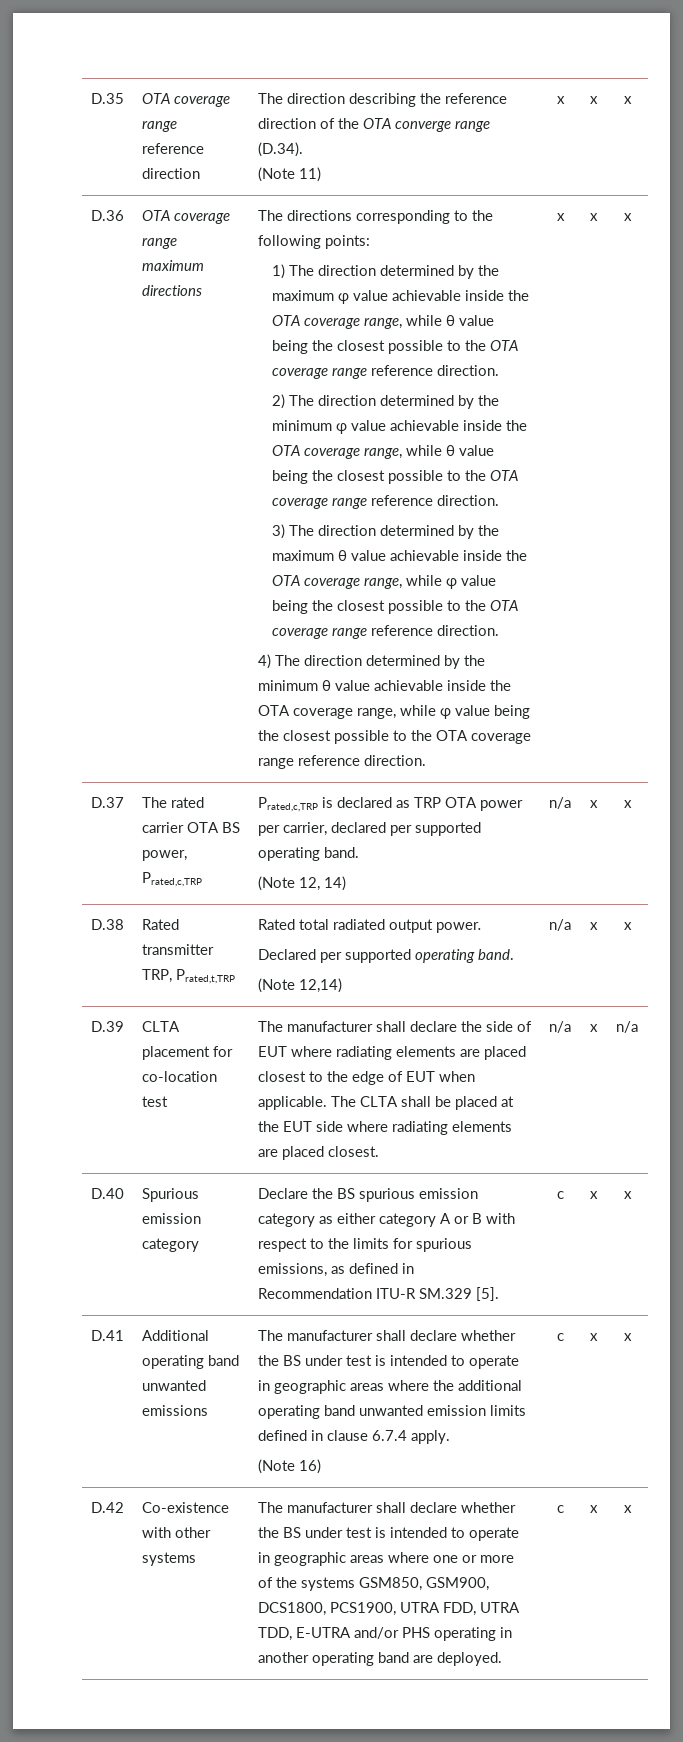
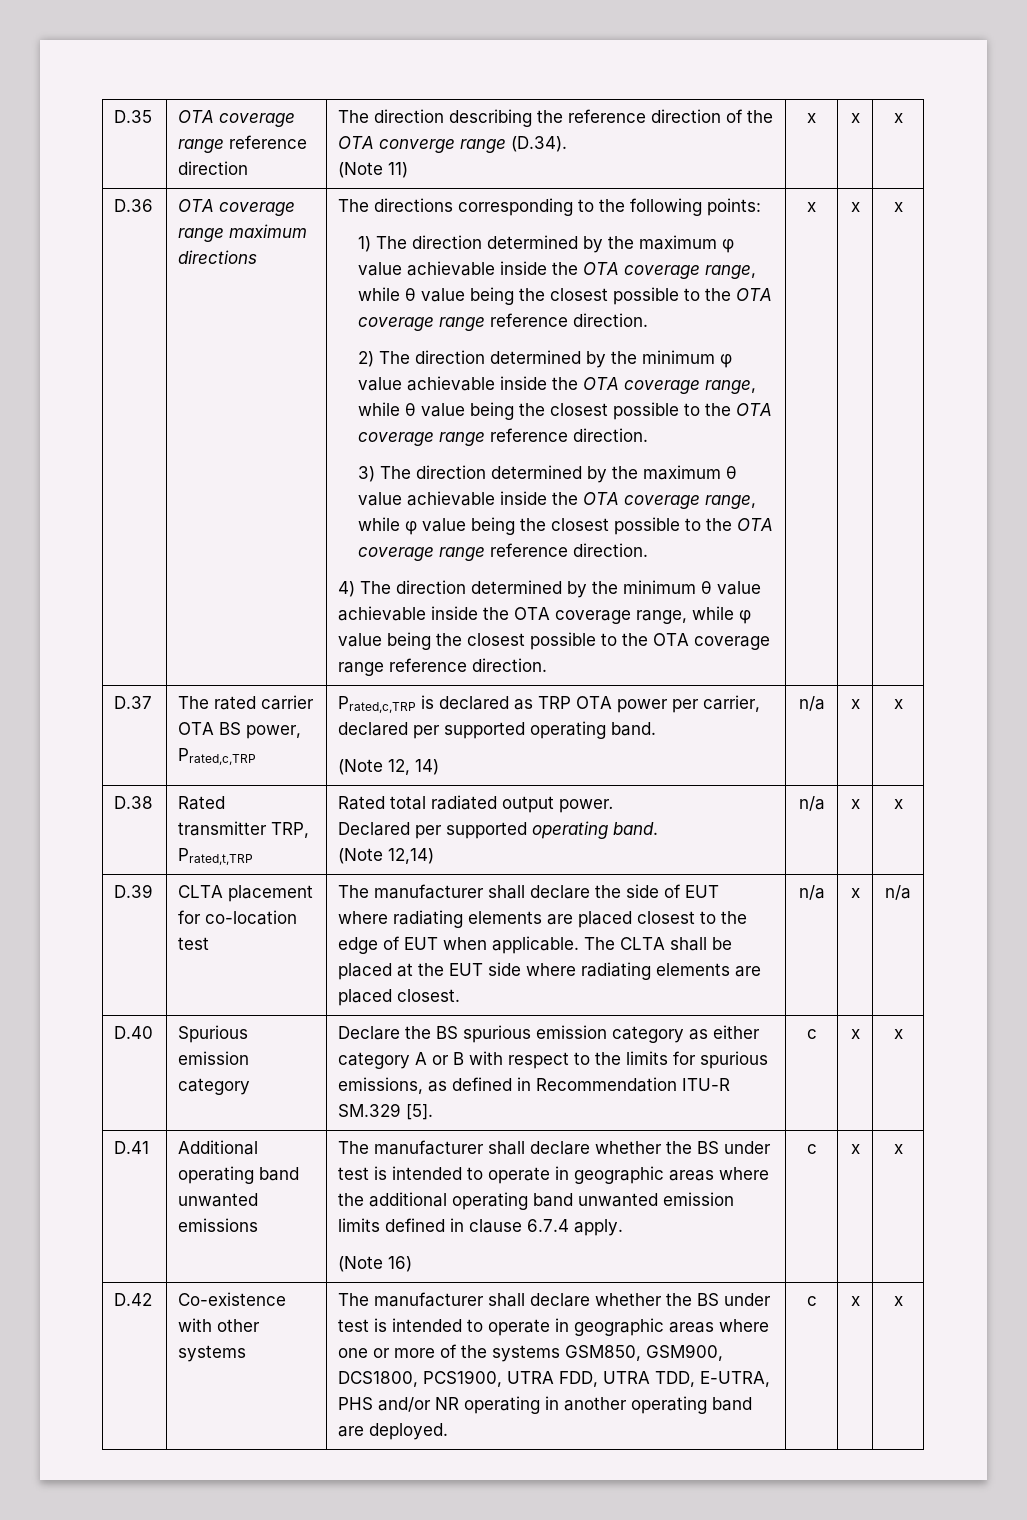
- The manufacturer shall declare whether the BS under test is intended to operate in geographic areas where one or more of the systems GSM850, GSM900, DCS1800, PCS1900, UTRA FDD, UTRA TDD, E-UTRA and/or PHS operating in another operating band are deployed.
+ The manufacturer shall declare whether the BS under test is intended to operate in geographic areas where one or more of the systems GSM850, GSM900, DCS1800, PCS1900, UTRA FDD, UTRA TDD, E-UTRA, PHS and/or NR operating in another operating band are deployed.

